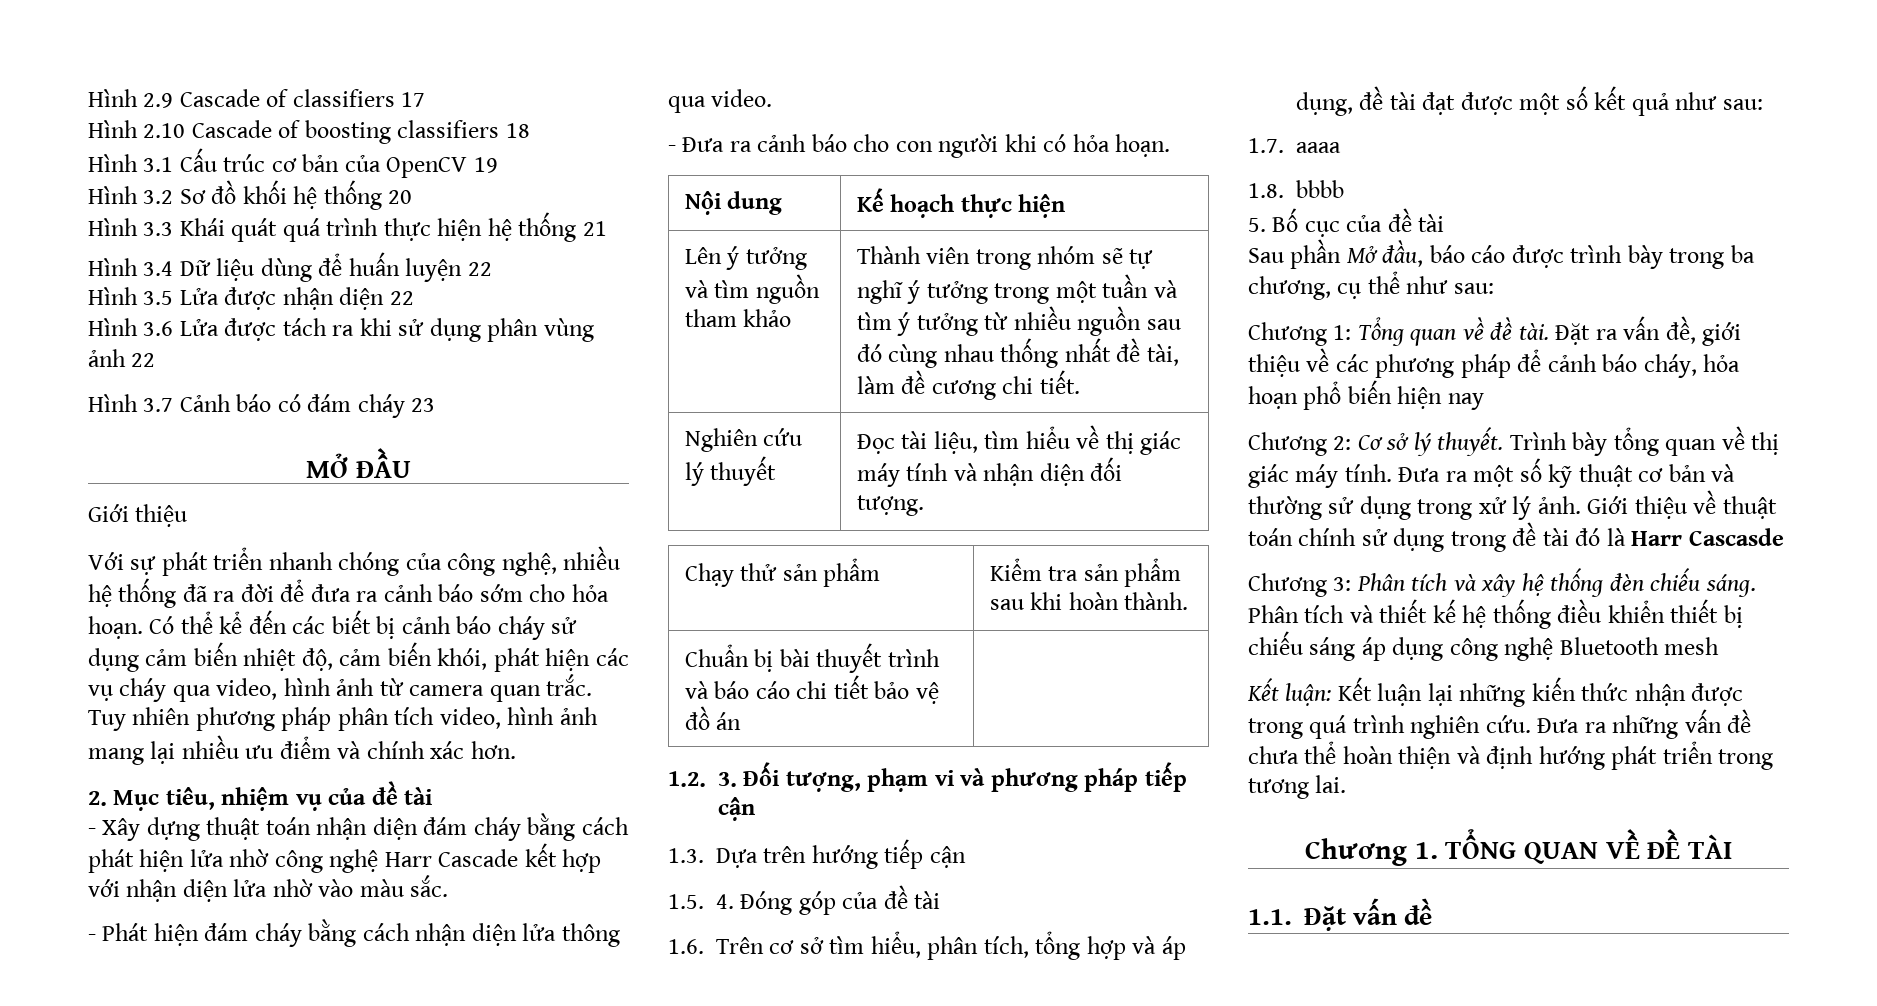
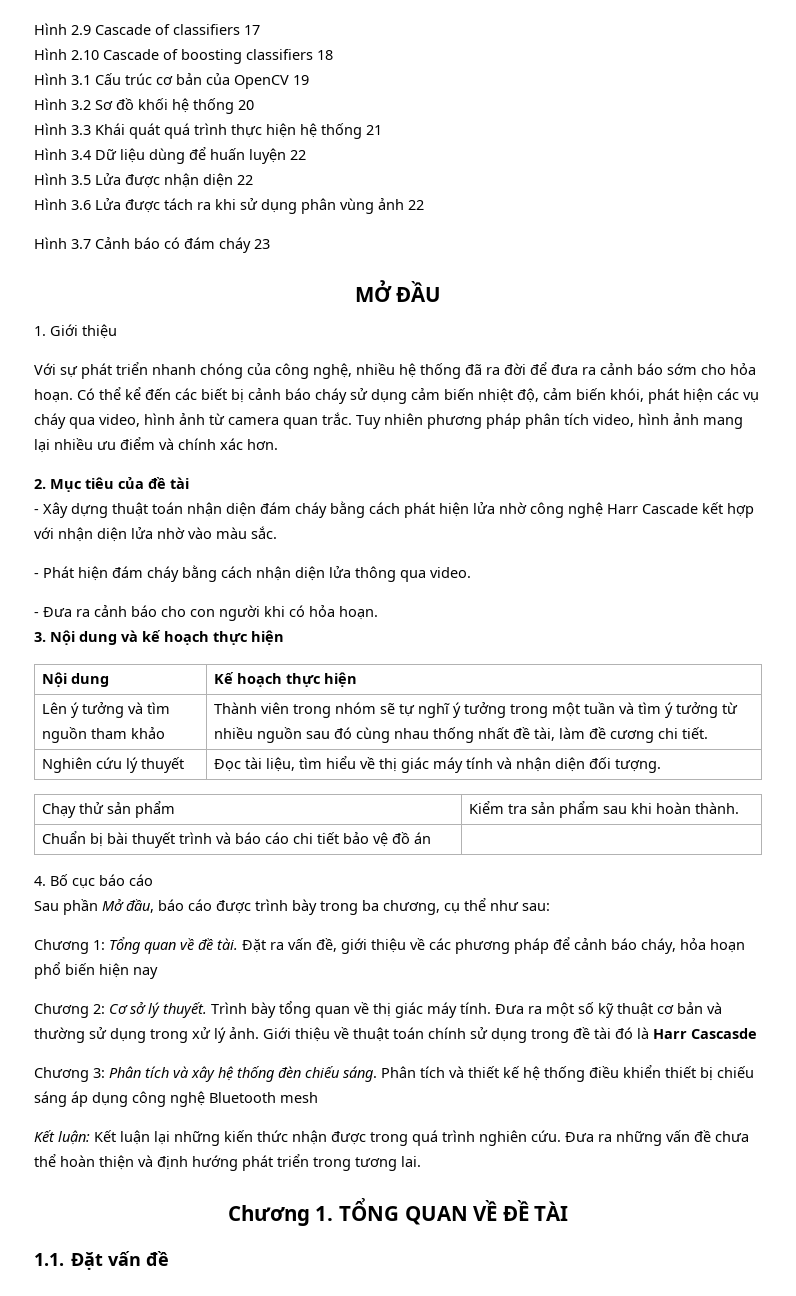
  MỞ ĐẦU
- Giới thiệu
+ 1. Giới thiệu
- 2. Mục tiêu, nhiệm vụ của đề tài
+ 2. Mục tiêu của đề tài
+ 3. Nội dung và kế hoạch thực hiện
- 1.2. 3. Đối tượng, phạm vi và phương pháp tiếp cận
- 1.3. Dựa trên hướng tiếp cận
- 1.5. 4. Đóng góp của đề tài
- 1.6. Trên cơ sở tìm hiểu, phân tích, tổng hợp và áp dụng, đề tài đạt được một số kết quả như sau:
- 1.7. aaaa
- 1.8. bbbb
- 5. Bố cục của đề tài
+ 4. Bố cục báo cáo

